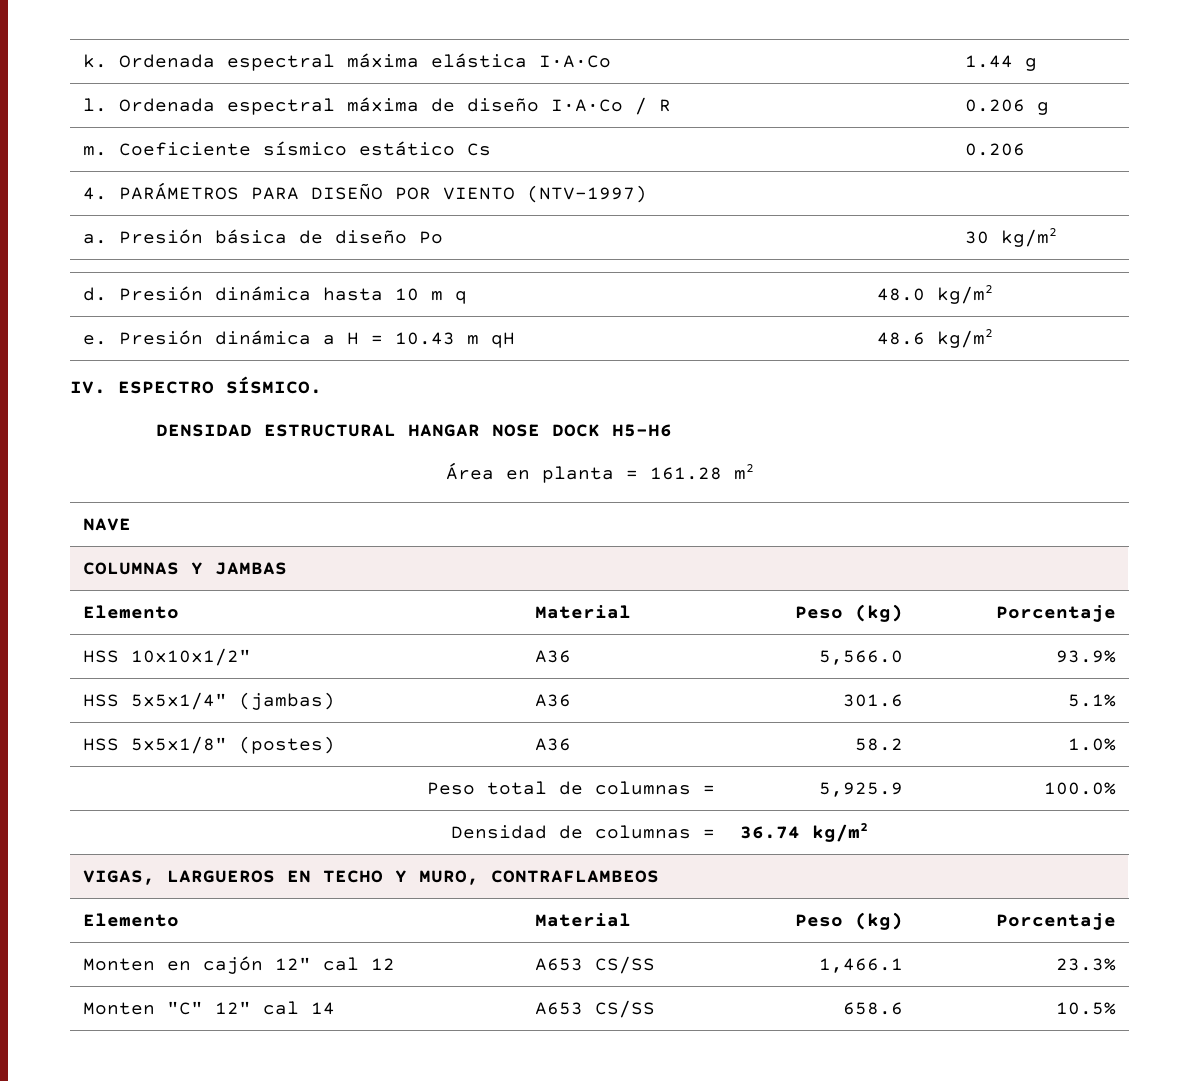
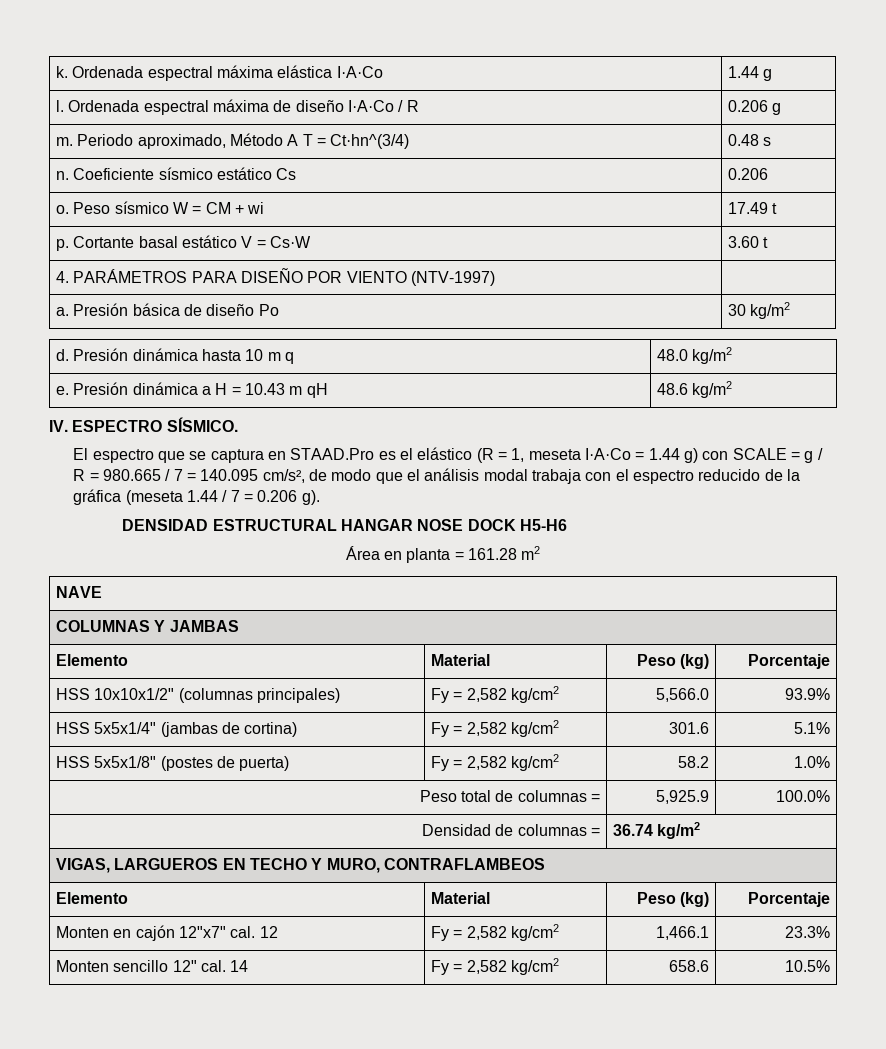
- m. Coeficiente sísmico estático Cs | 0.206
+ m. Periodo aproximado, Método A T = Ct·hn^(3/4) | 0.48 s
+ n. Coeficiente sísmico estático Cs | 0.206
+ o. Peso sísmico W = CM + wi | 17.49 t
+ p. Cortante basal estático V = Cs·W | 3.60 t
+ El espectro que se captura en STAAD.Pro es el elástico (R = 1, meseta I·A·Co = 1.44 g) con SCALE = g / R = 980.665 / 7 = 140.095 cm/s², de modo que el análisis modal trabaja con el espectro reducido de la gráfica (meseta 1.44 / 7 = 0.206 g).
- HSS 10x10x1/2" | A36 | 5,566.0 | 93.9%
- HSS 5x5x1/4" (jambas) | A36 | 301.6 | 5.1%
- HSS 5x5x1/8" (postes) | A36 | 58.2 | 1.0%
+ HSS 10x10x1/2" (columnas principales) | Fy = 2,582 kg/cm2 | 5,566.0 | 93.9%
+ HSS 5x5x1/4" (jambas de cortina) | Fy = 2,582 kg/cm2 | 301.6 | 5.1%
+ HSS 5x5x1/8" (postes de puerta) | Fy = 2,582 kg/cm2 | 58.2 | 1.0%
- Monten en cajón 12" cal 12 | A653 CS/SS | 1,466.1 | 23.3%
+ Monten en cajón 12"x7" cal. 12 | Fy = 2,582 kg/cm2 | 1,466.1 | 23.3%
- Monten "C" 12" cal 14 | A653 CS/SS | 658.6 | 10.5%
+ Monten sencillo 12" cal. 14 | Fy = 2,582 kg/cm2 | 658.6 | 10.5%

